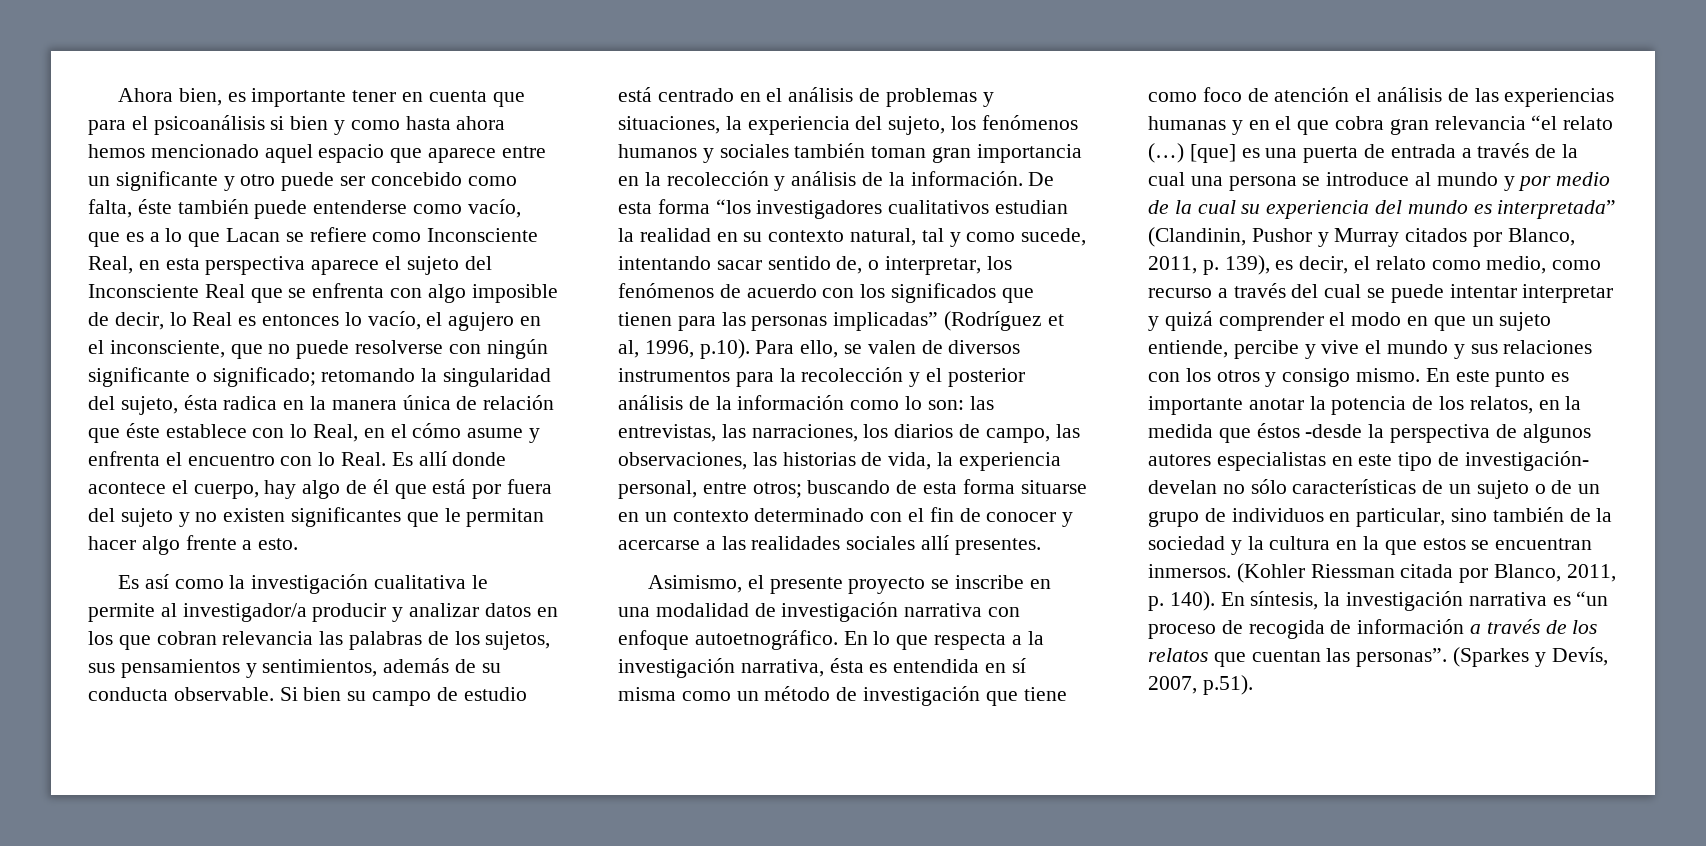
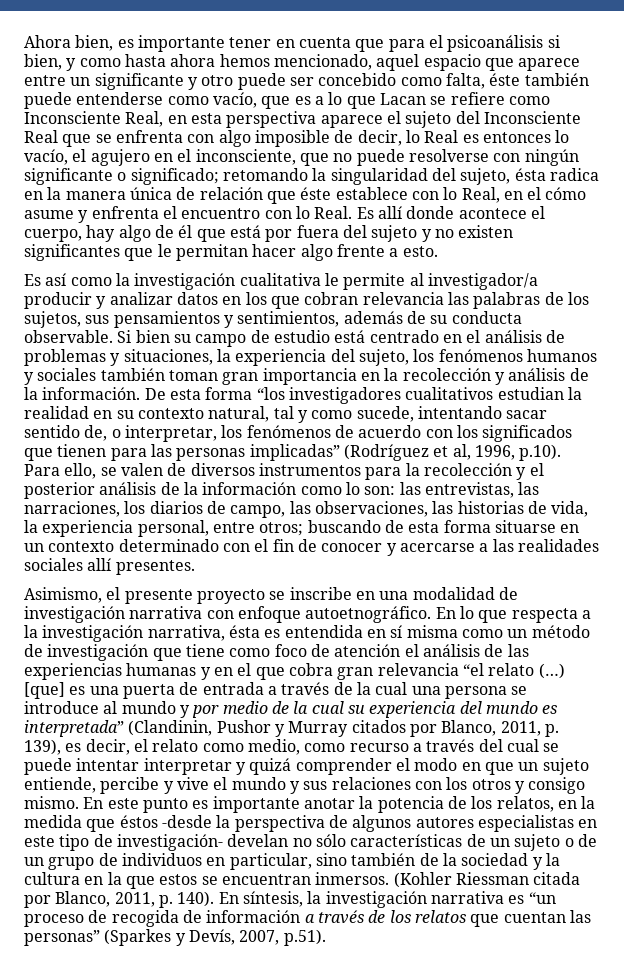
- Ahora bien, es importante tener en cuenta que para el psicoanálisis si bien y como hasta ahora hemos mencionado aquel espacio que aparece entre un significante y otro puede ser concebido como falta, éste también puede entenderse como vacío, que es a lo que Lacan se refiere como Inconsciente Real, en esta perspectiva aparece el sujeto del Inconsciente Real que se enfrenta con algo imposible de decir, lo Real es entonces lo vacío, el agujero en el inconsciente, que no puede resolverse con ningún significante o significado;
+ Ahora bien, es importante tener en cuenta que para el psicoanálisis si bien, y como hasta ahora hemos mencionado, aquel espacio que aparece entre un significante y otro puede ser concebido como falta, éste también puede entenderse como vacío, que es a lo que Lacan se refiere como Inconsciente Real, en esta perspectiva aparece el sujeto del Inconsciente Real que se enfrenta con algo imposible de decir, lo Real es entonces lo vacío, el agujero en el inconsciente, que no puede resolverse con ningún significante o significado;
- En síntesis, la investigación narrativa es “un proceso de recogida de información a través de los relatos que cuentan las personas”. (Sparkes y Devís, 2007, p.51).
+ En síntesis, la investigación narrativa es “un proceso de recogida de información a través de los relatos que cuentan las personas” (Sparkes y Devís, 2007, p.51).

